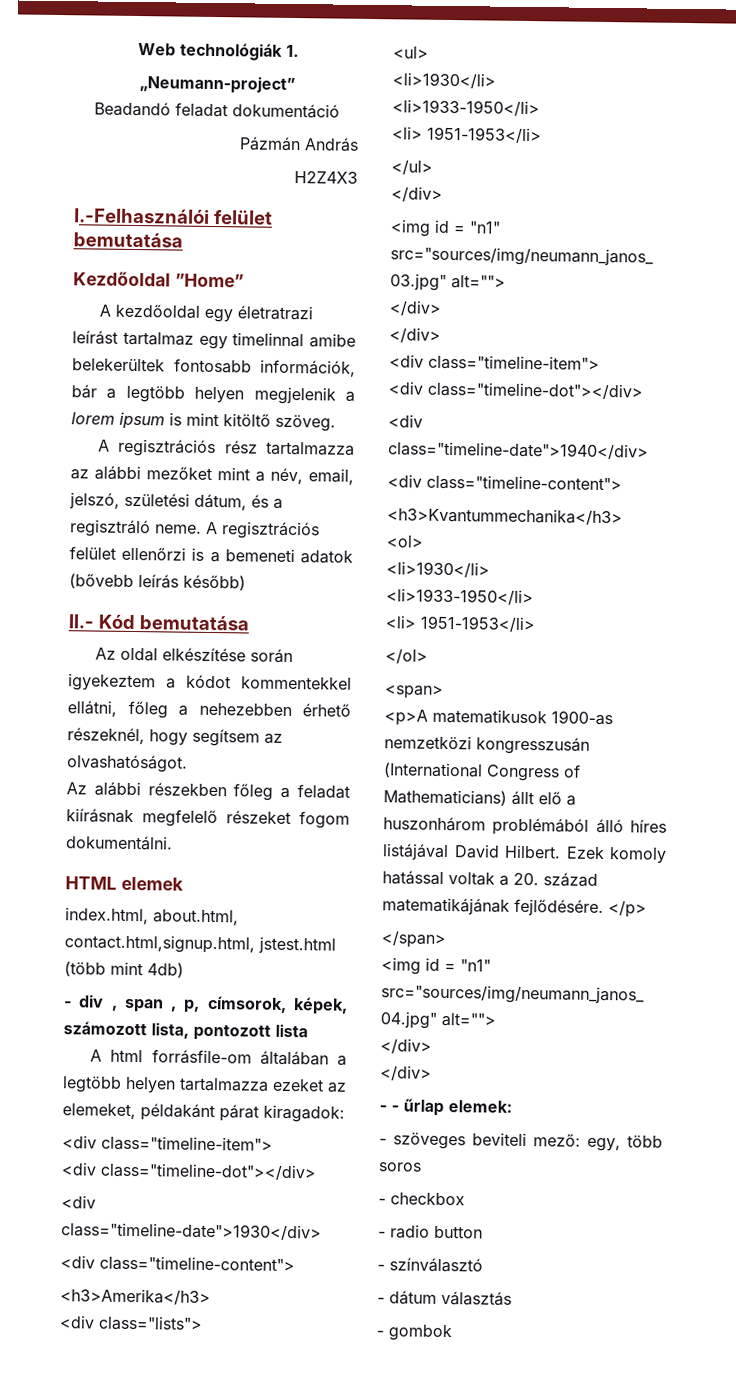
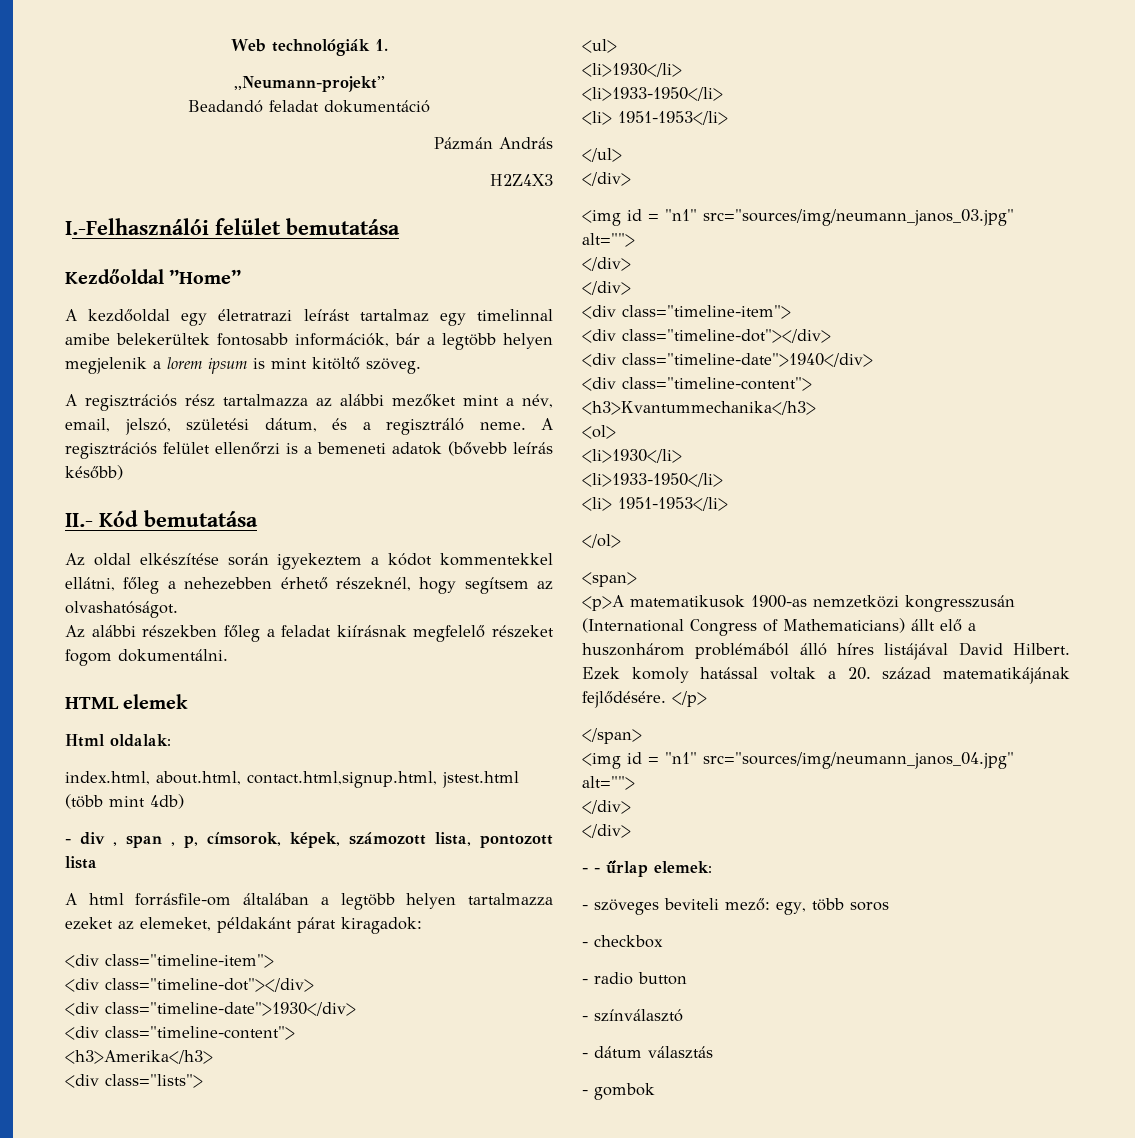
- „Neumann-project”
+ „Neumann-projekt”
+ Html oldalak:

